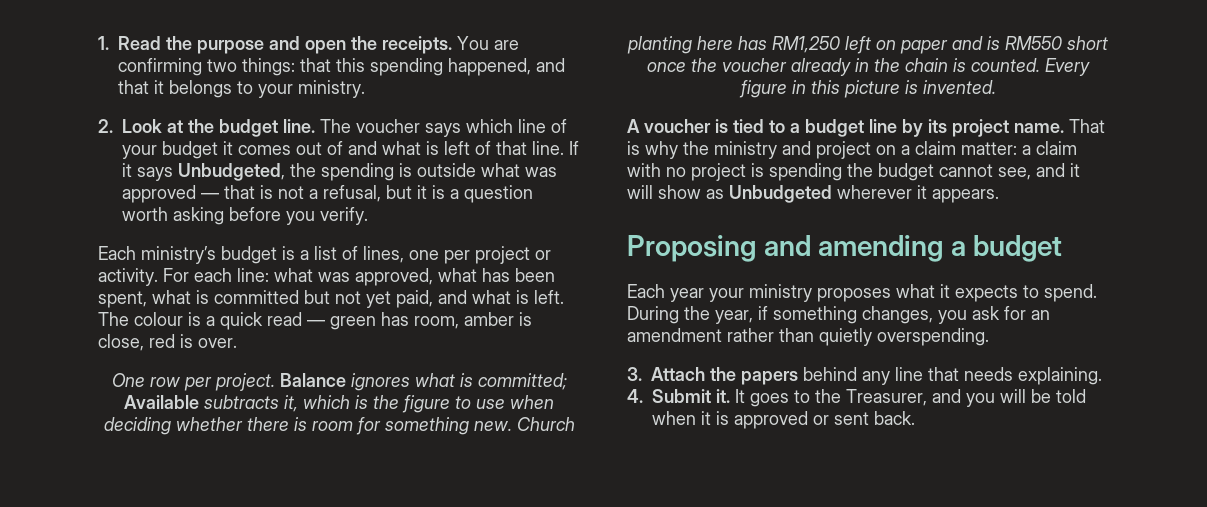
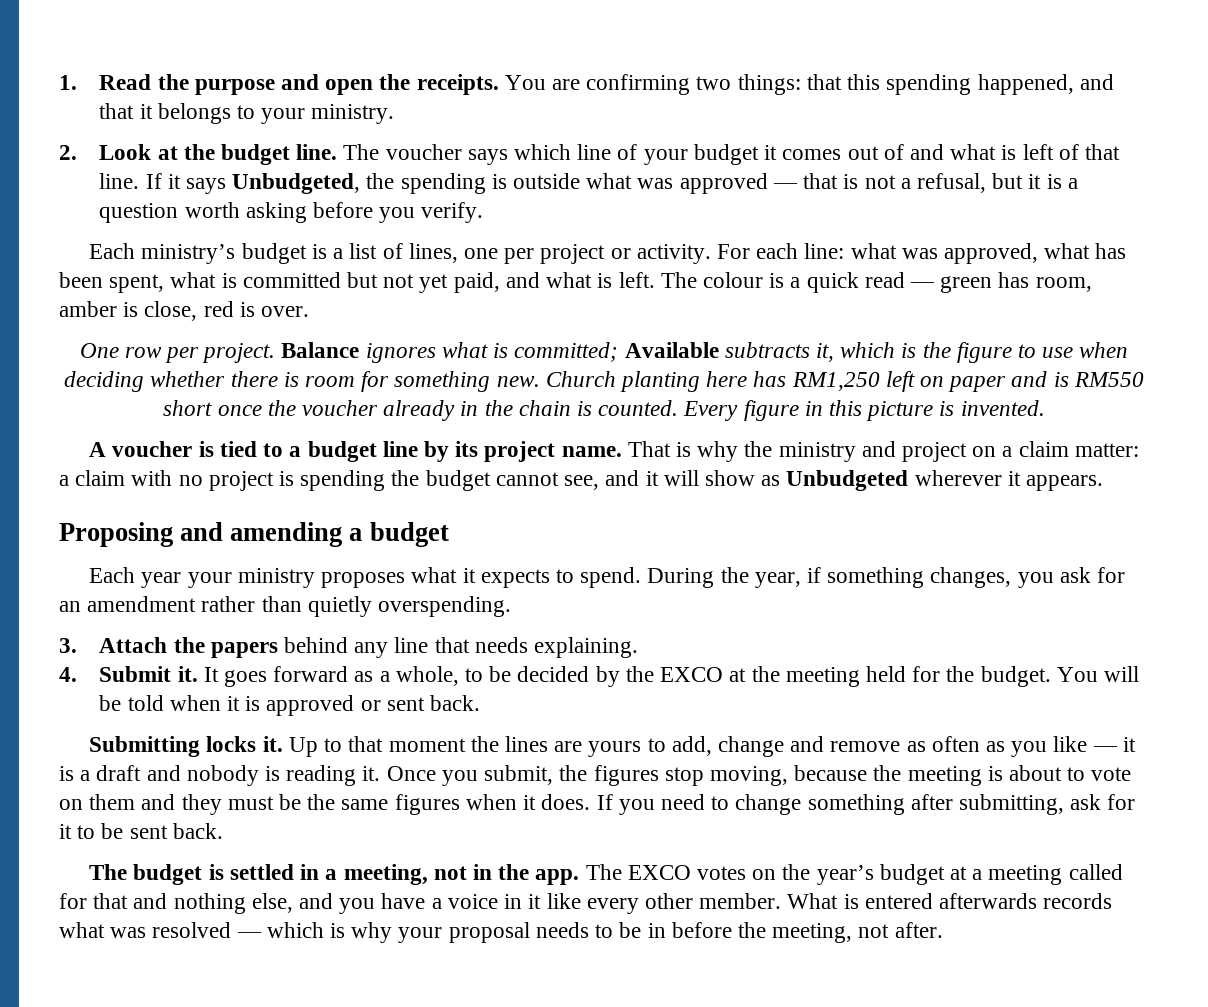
- It goes to the Treasurer, and you will be told when it is approved or sent back.
+ It goes forward as a whole, to be decided by the EXCO at the meeting held for the budget. You will be told when it is approved or sent back.
+ Submitting locks it. Up to that moment the lines are yours to add, change and remove as often as you like — it is a draft and nobody is reading it. Once you submit, the figures stop moving, because the meeting is about to vote on them and they must be the same figures when it does. If you need to change something after submitting, ask for it to be sent back.
+ The budget is settled in a meeting, not in the app. The EXCO votes on the year’s budget at a meeting called for that and nothing else, and you have a voice in it like every other member. What is entered afterwards records what was resolved — which is why your proposal needs to be in before the meeting, not after.

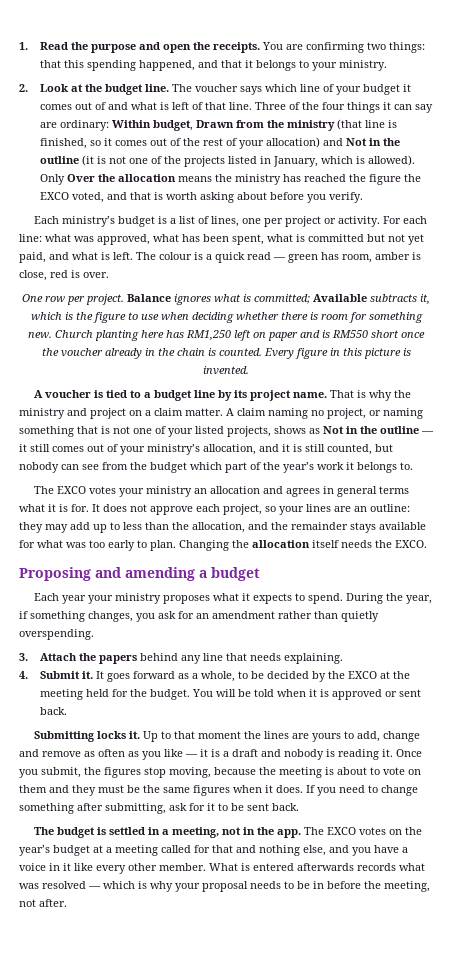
- If it says Unbudgeted, the spending is outside what was approved — that is not a refusal, but it is a question worth asking before you verify.
+ Three of the four things it can say are ordinary: Within budget, Drawn from the ministry (that line is finished, so it comes out of the rest of your allocation) and Not in the outline (it is not one of the projects listed in January, which is allowed). Only Over the allocation means the ministry has reached the figure the EXCO voted, and that is worth asking about before you verify.
- That is why the ministry and project on a claim matter: a claim with no project is spending the budget cannot see, and it will show as Unbudgeted wherever it appears.
+ That is why the ministry and project on a claim matter. A claim naming no project, or naming something that is not one of your listed projects, shows as Not in the outline — it still comes out of your ministry’s allocation, and it is still counted, but nobody can see from the budget which part of the year’s work it belongs to.
+ The EXCO votes your ministry an allocation and agrees in general terms what it is for. It does not approve each project, so your lines are an outline: they may add up to less than the allocation, and the remainder stays available for what was too early to plan. Changing the allocation itself needs the EXCO.

